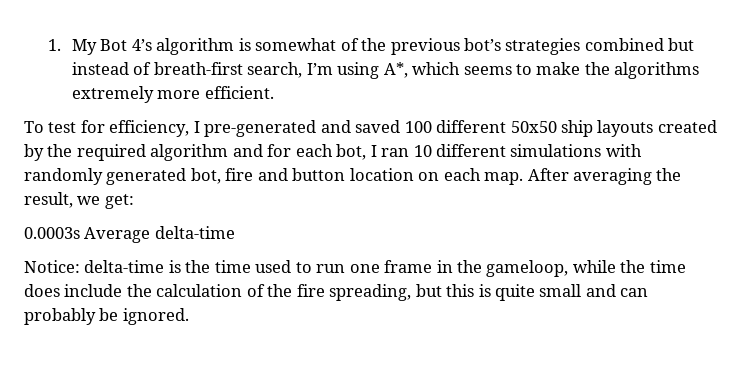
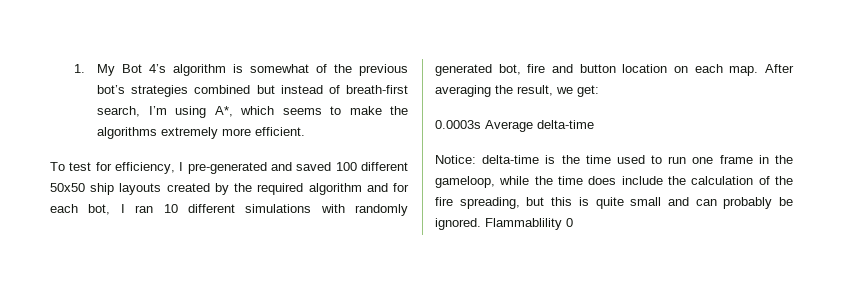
+ Flammablility 0

